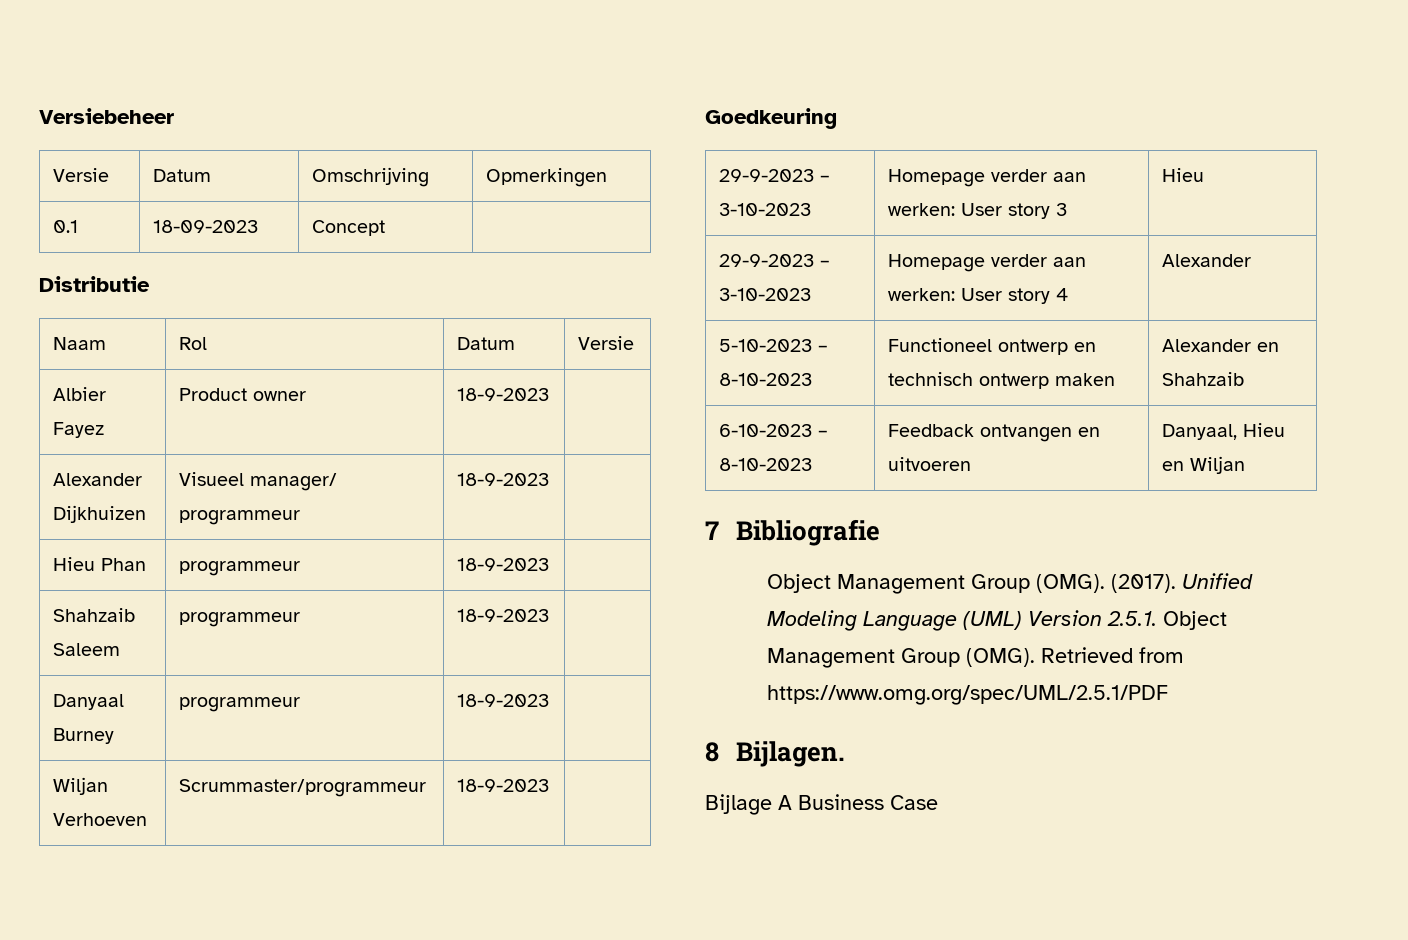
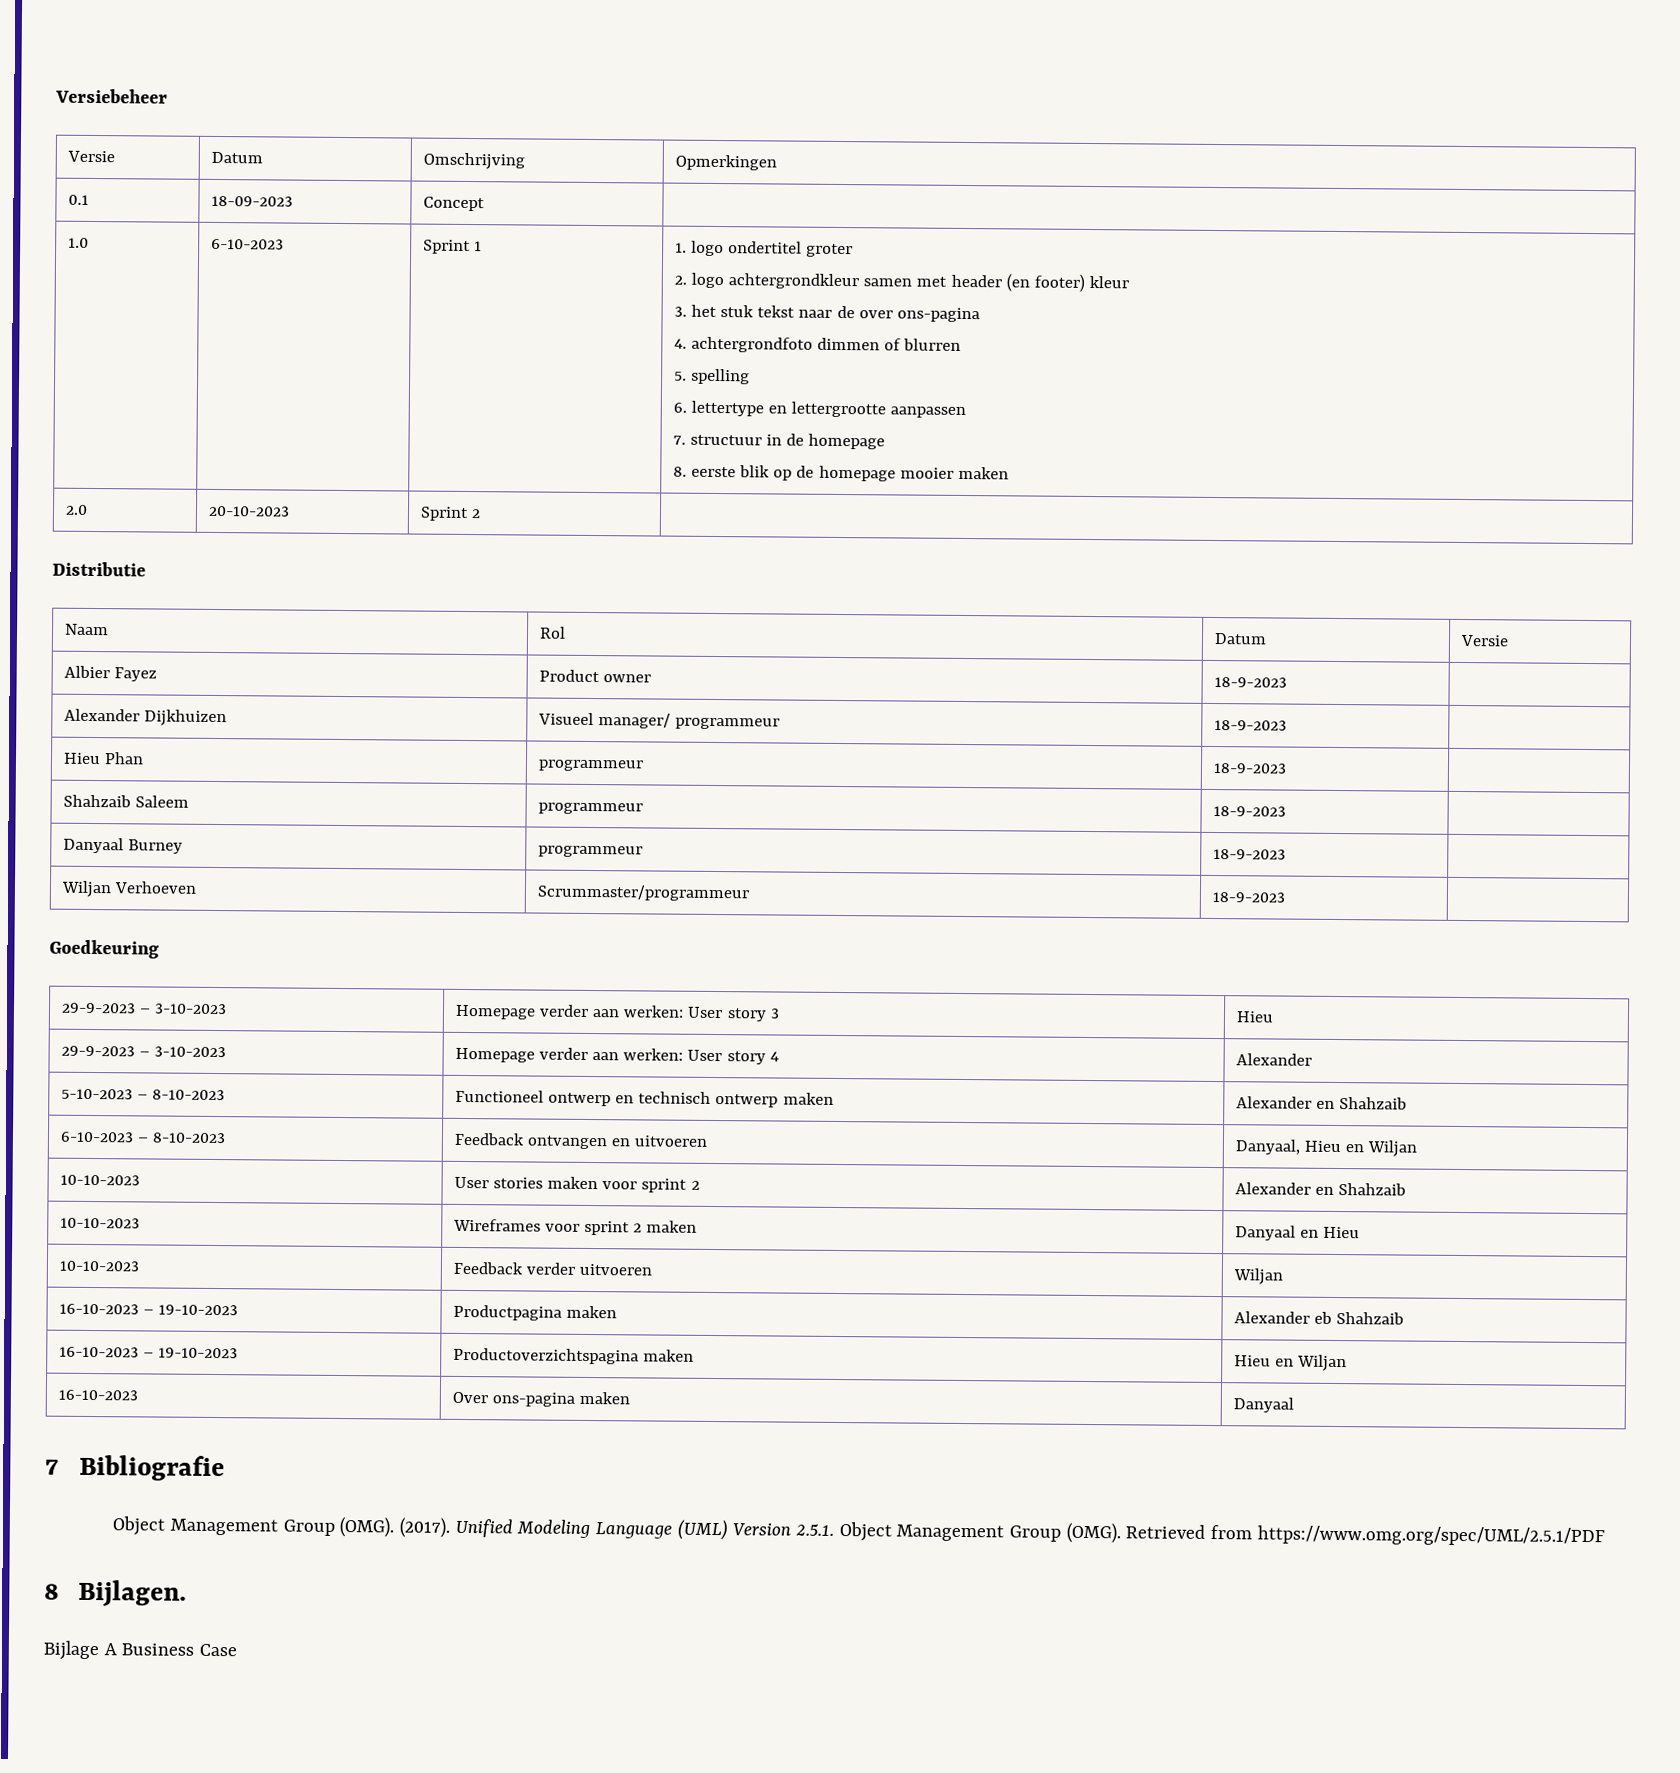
+ 1.0 | 6-10-2023 | Sprint 1 | 1. logo ondertitel groter
+ 2. logo achtergrondkleur samen met header (en footer) kleur
+ 3. het stuk tekst naar de over ons-pagina
+ 4. achtergrondfoto dimmen of blurren
+ 5. spelling
+ 6. lettertype en lettergrootte aanpassen
+ 7. structuur in de homepage
+ 8. eerste blik op de homepage mooier maken
+ 2.0 | 20-10-2023 | Sprint 2 |
+ 10-10-2023 | User stories maken voor sprint 2 | Alexander en Shahzaib
+ 10-10-2023 | Wireframes voor sprint 2 maken | Danyaal en Hieu
+ 10-10-2023 | Feedback verder uitvoeren | Wiljan
+ 16-10-2023 – 19-10-2023 | Productpagina maken | Alexander eb Shahzaib
+ 16-10-2023 – 19-10-2023 | Productoverzichtspagina maken | Hieu en Wiljan
+ 16-10-2023 | Over ons-pagina maken | Danyaal

